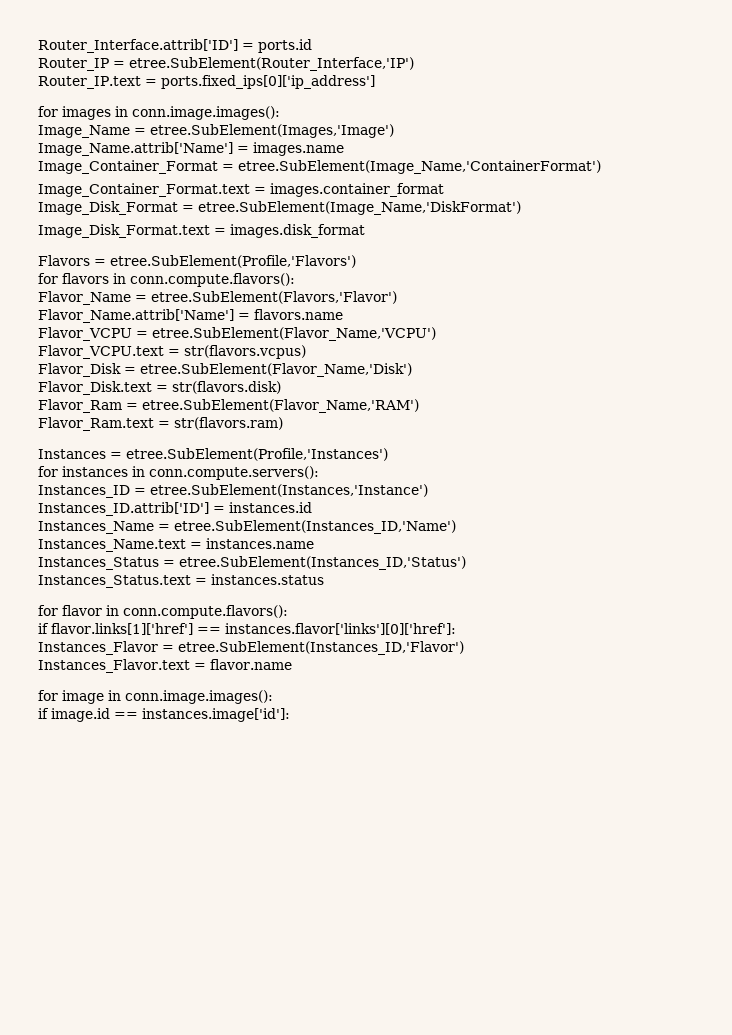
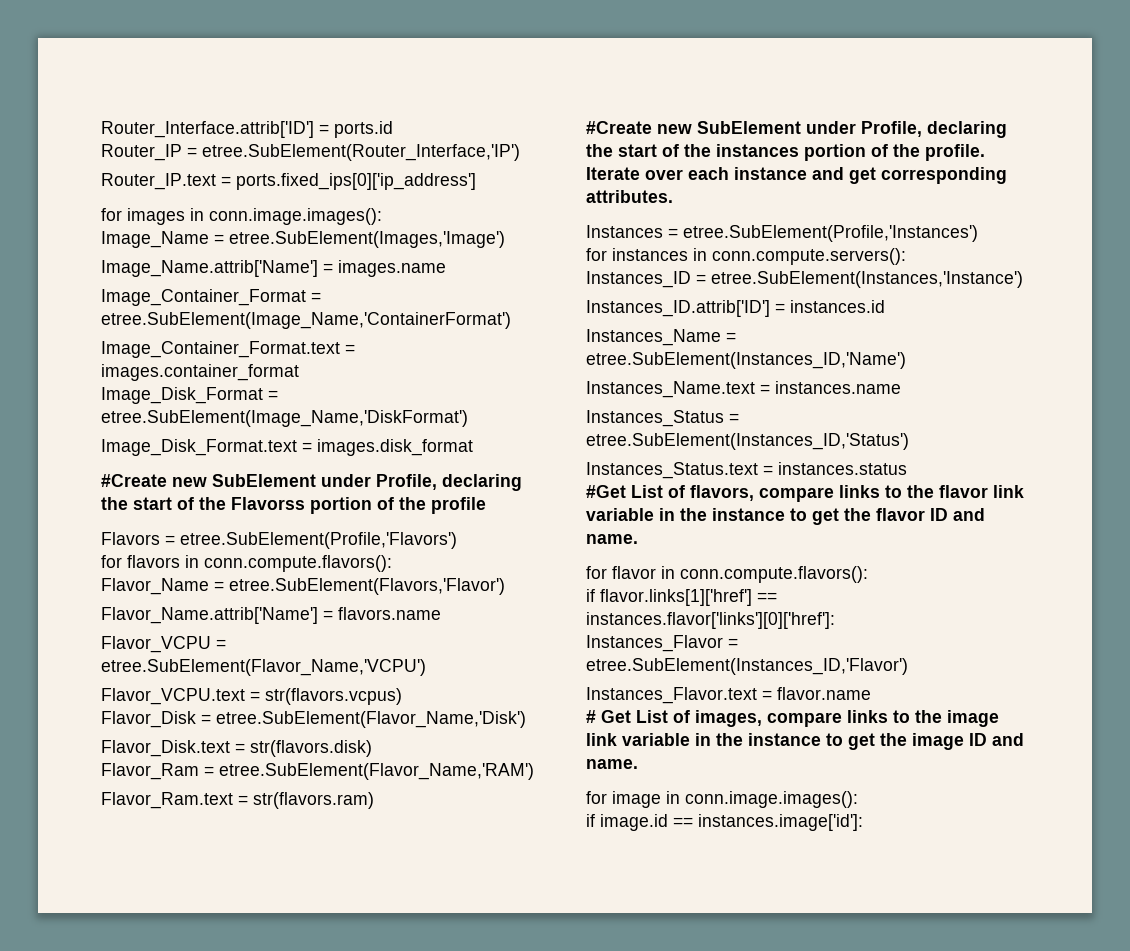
+ #Create new SubElement under Profile, declaring the start of the Flavorss portion of the profile
+ #Create new SubElement under Profile, declaring the start of the instances portion of the profile. Iterate over each instance and get corresponding attributes.
+ #Get List of flavors, compare links to the flavor link variable in the instance to get the flavor ID and name.
+ # Get List of images, compare links to the image link variable in the instance to get the image ID and name.

